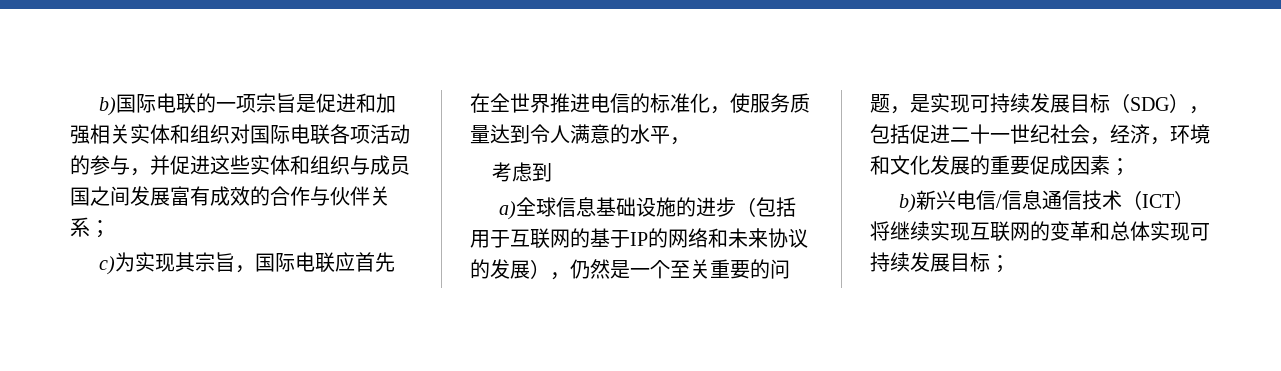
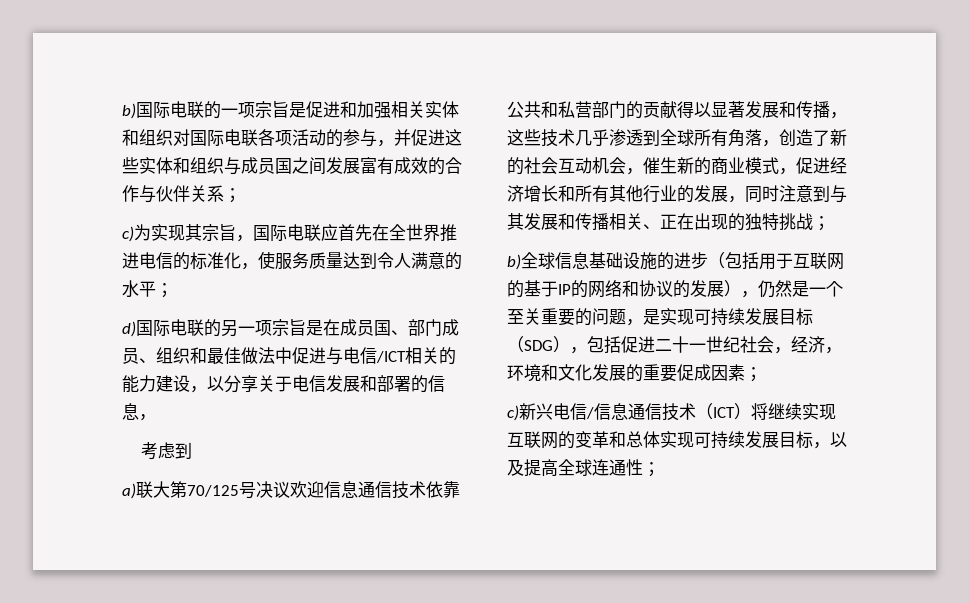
- c)为实现其宗旨，国际电联应首先在全世界推进电信的标准化，使服务质量达到令人满意的水平，
+ c)为实现其宗旨，国际电联应首先在全世界推进电信的标准化，使服务质量达到令人满意的水平；
+ d)国际电联的另一项宗旨是在成员国、部门成员、组织和最佳做法中促进与电信/ICT相关的能力建设，以分享关于电信发展和部署的信息，
  考虑到
- a)全球信息基础设施的进步（包括用于互联网的基于IP的网络和未来协议的发展），仍然是一个至关重要的问题，是实现可持续发展目标（SDG），包括促进二十一世纪社会，经济，环境和文化发展的重要促成因素；
+ a)联大第70/125号决议欢迎信息通信技术依靠公共和私营部门的贡献得以显著发展和传播，这些技术几乎渗透到全球所有角落，创造了新的社会互动机会，催生新的商业模式，促进经济增长和所有其他行业的发展，同时注意到与其发展和传播相关、正在出现的独特挑战；
+ b)全球信息基础设施的进步（包括用于互联网的基于IP的网络和协议的发展），仍然是一个至关重要的问题，是实现可持续发展目标（SDG），包括促进二十一世纪社会，经济，环境和文化发展的重要促成因素；
- b)新兴电信/信息通信技术（ICT）将继续实现互联网的变革和总体实现可持续发展目标；
+ c)新兴电信/信息通信技术（ICT）将继续实现互联网的变革和总体实现可持续发展目标，以及提高全球连通性；

